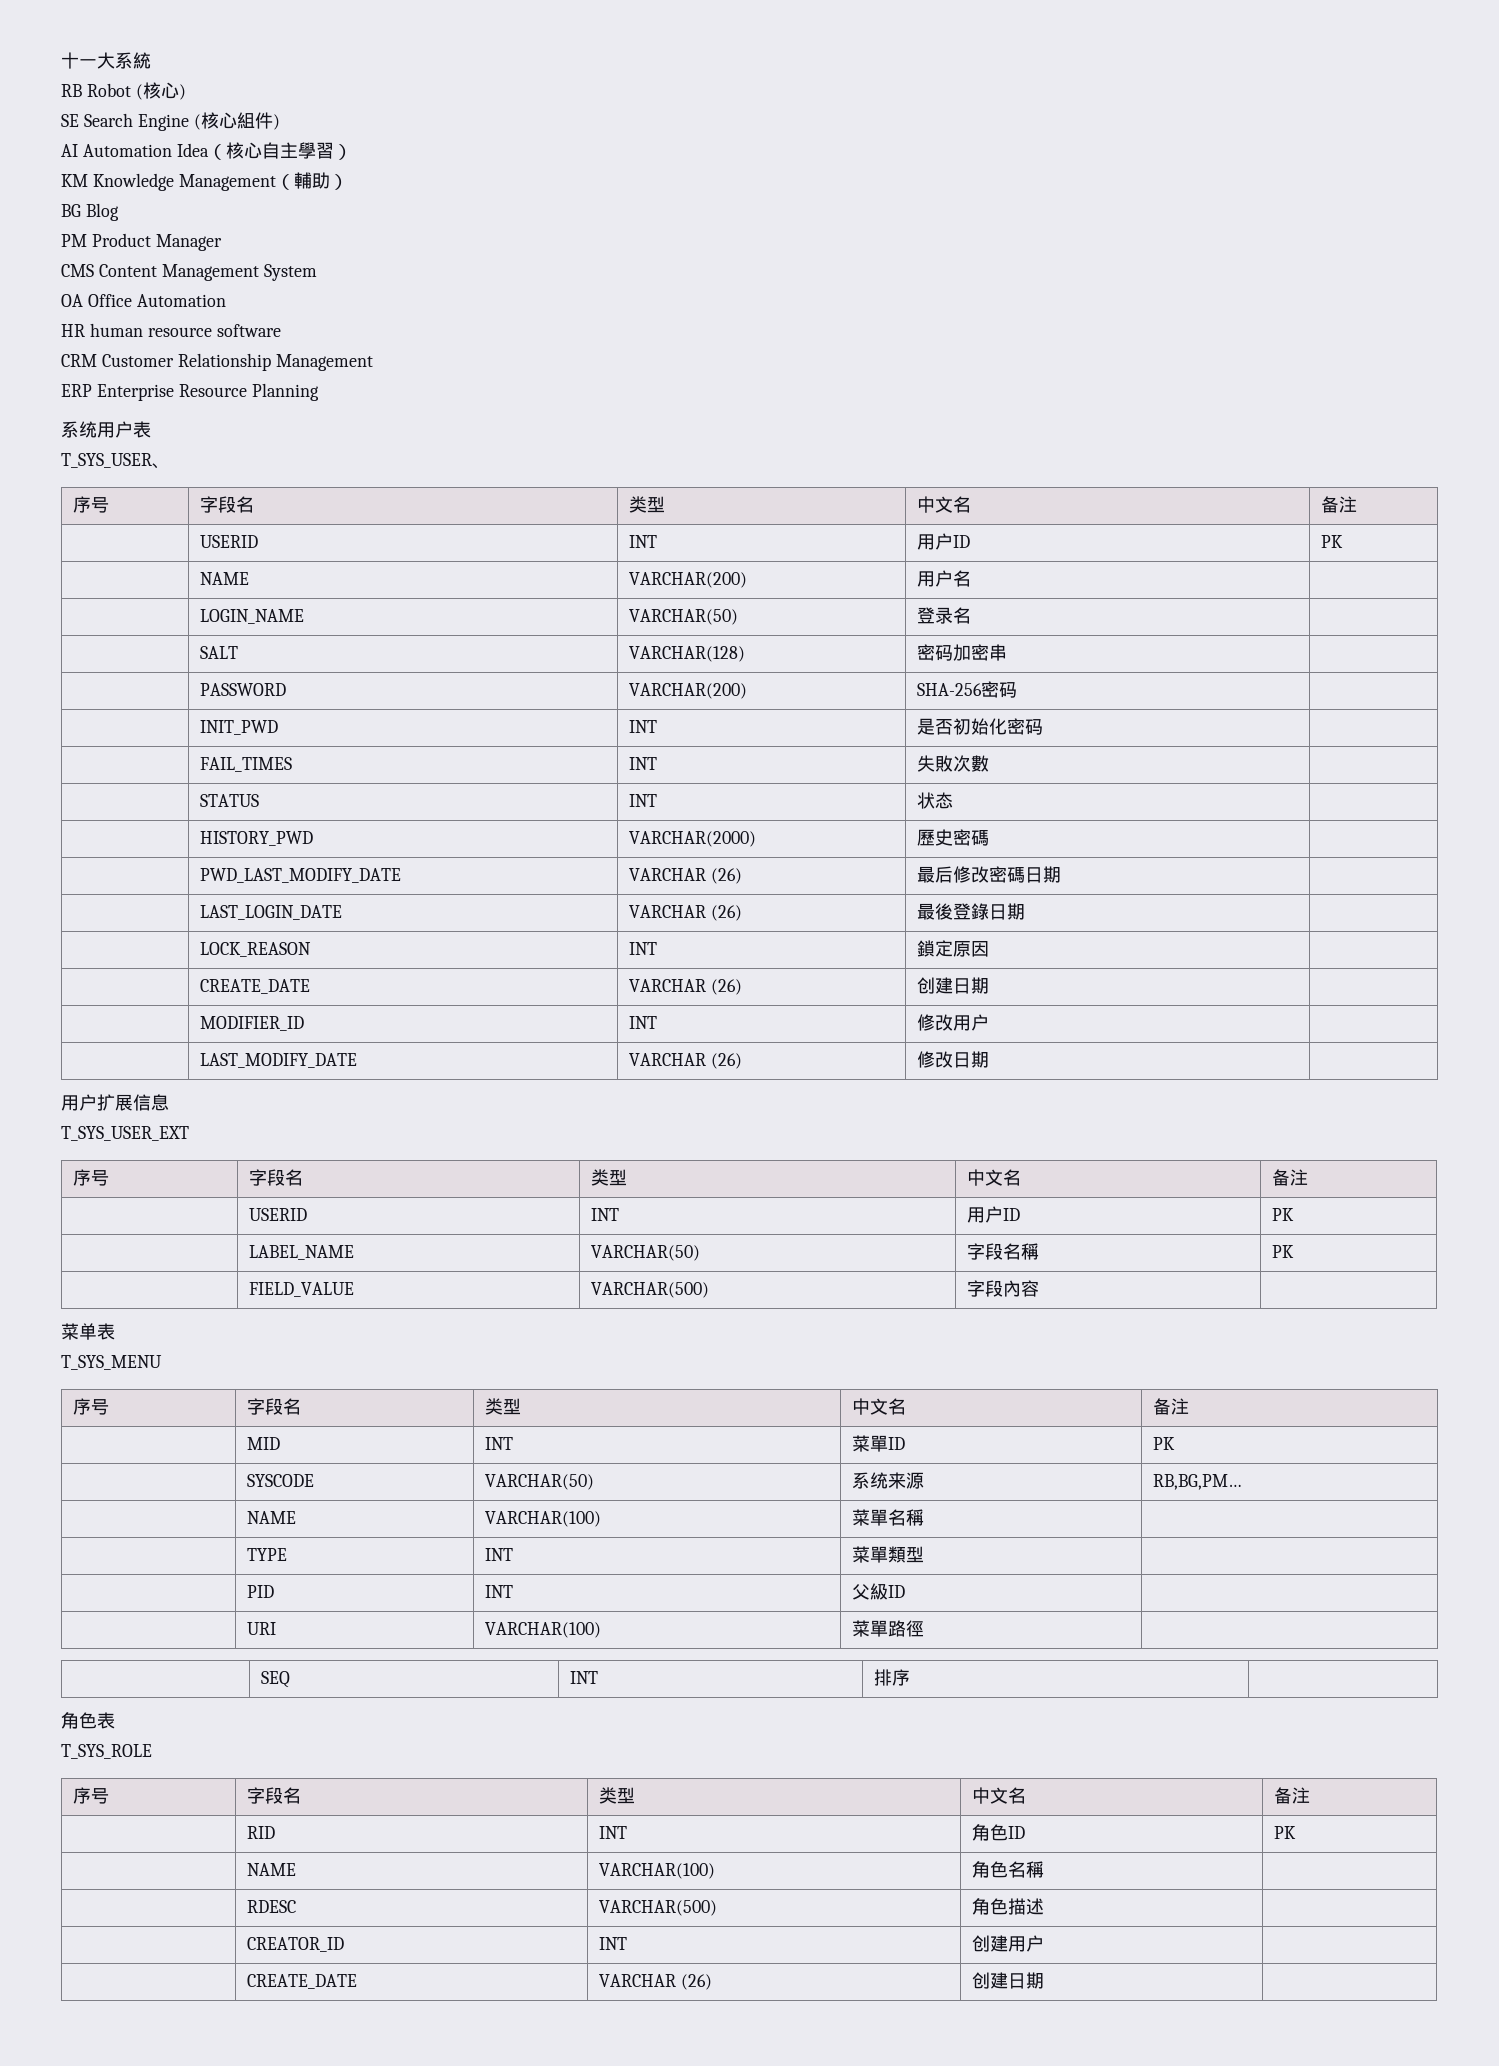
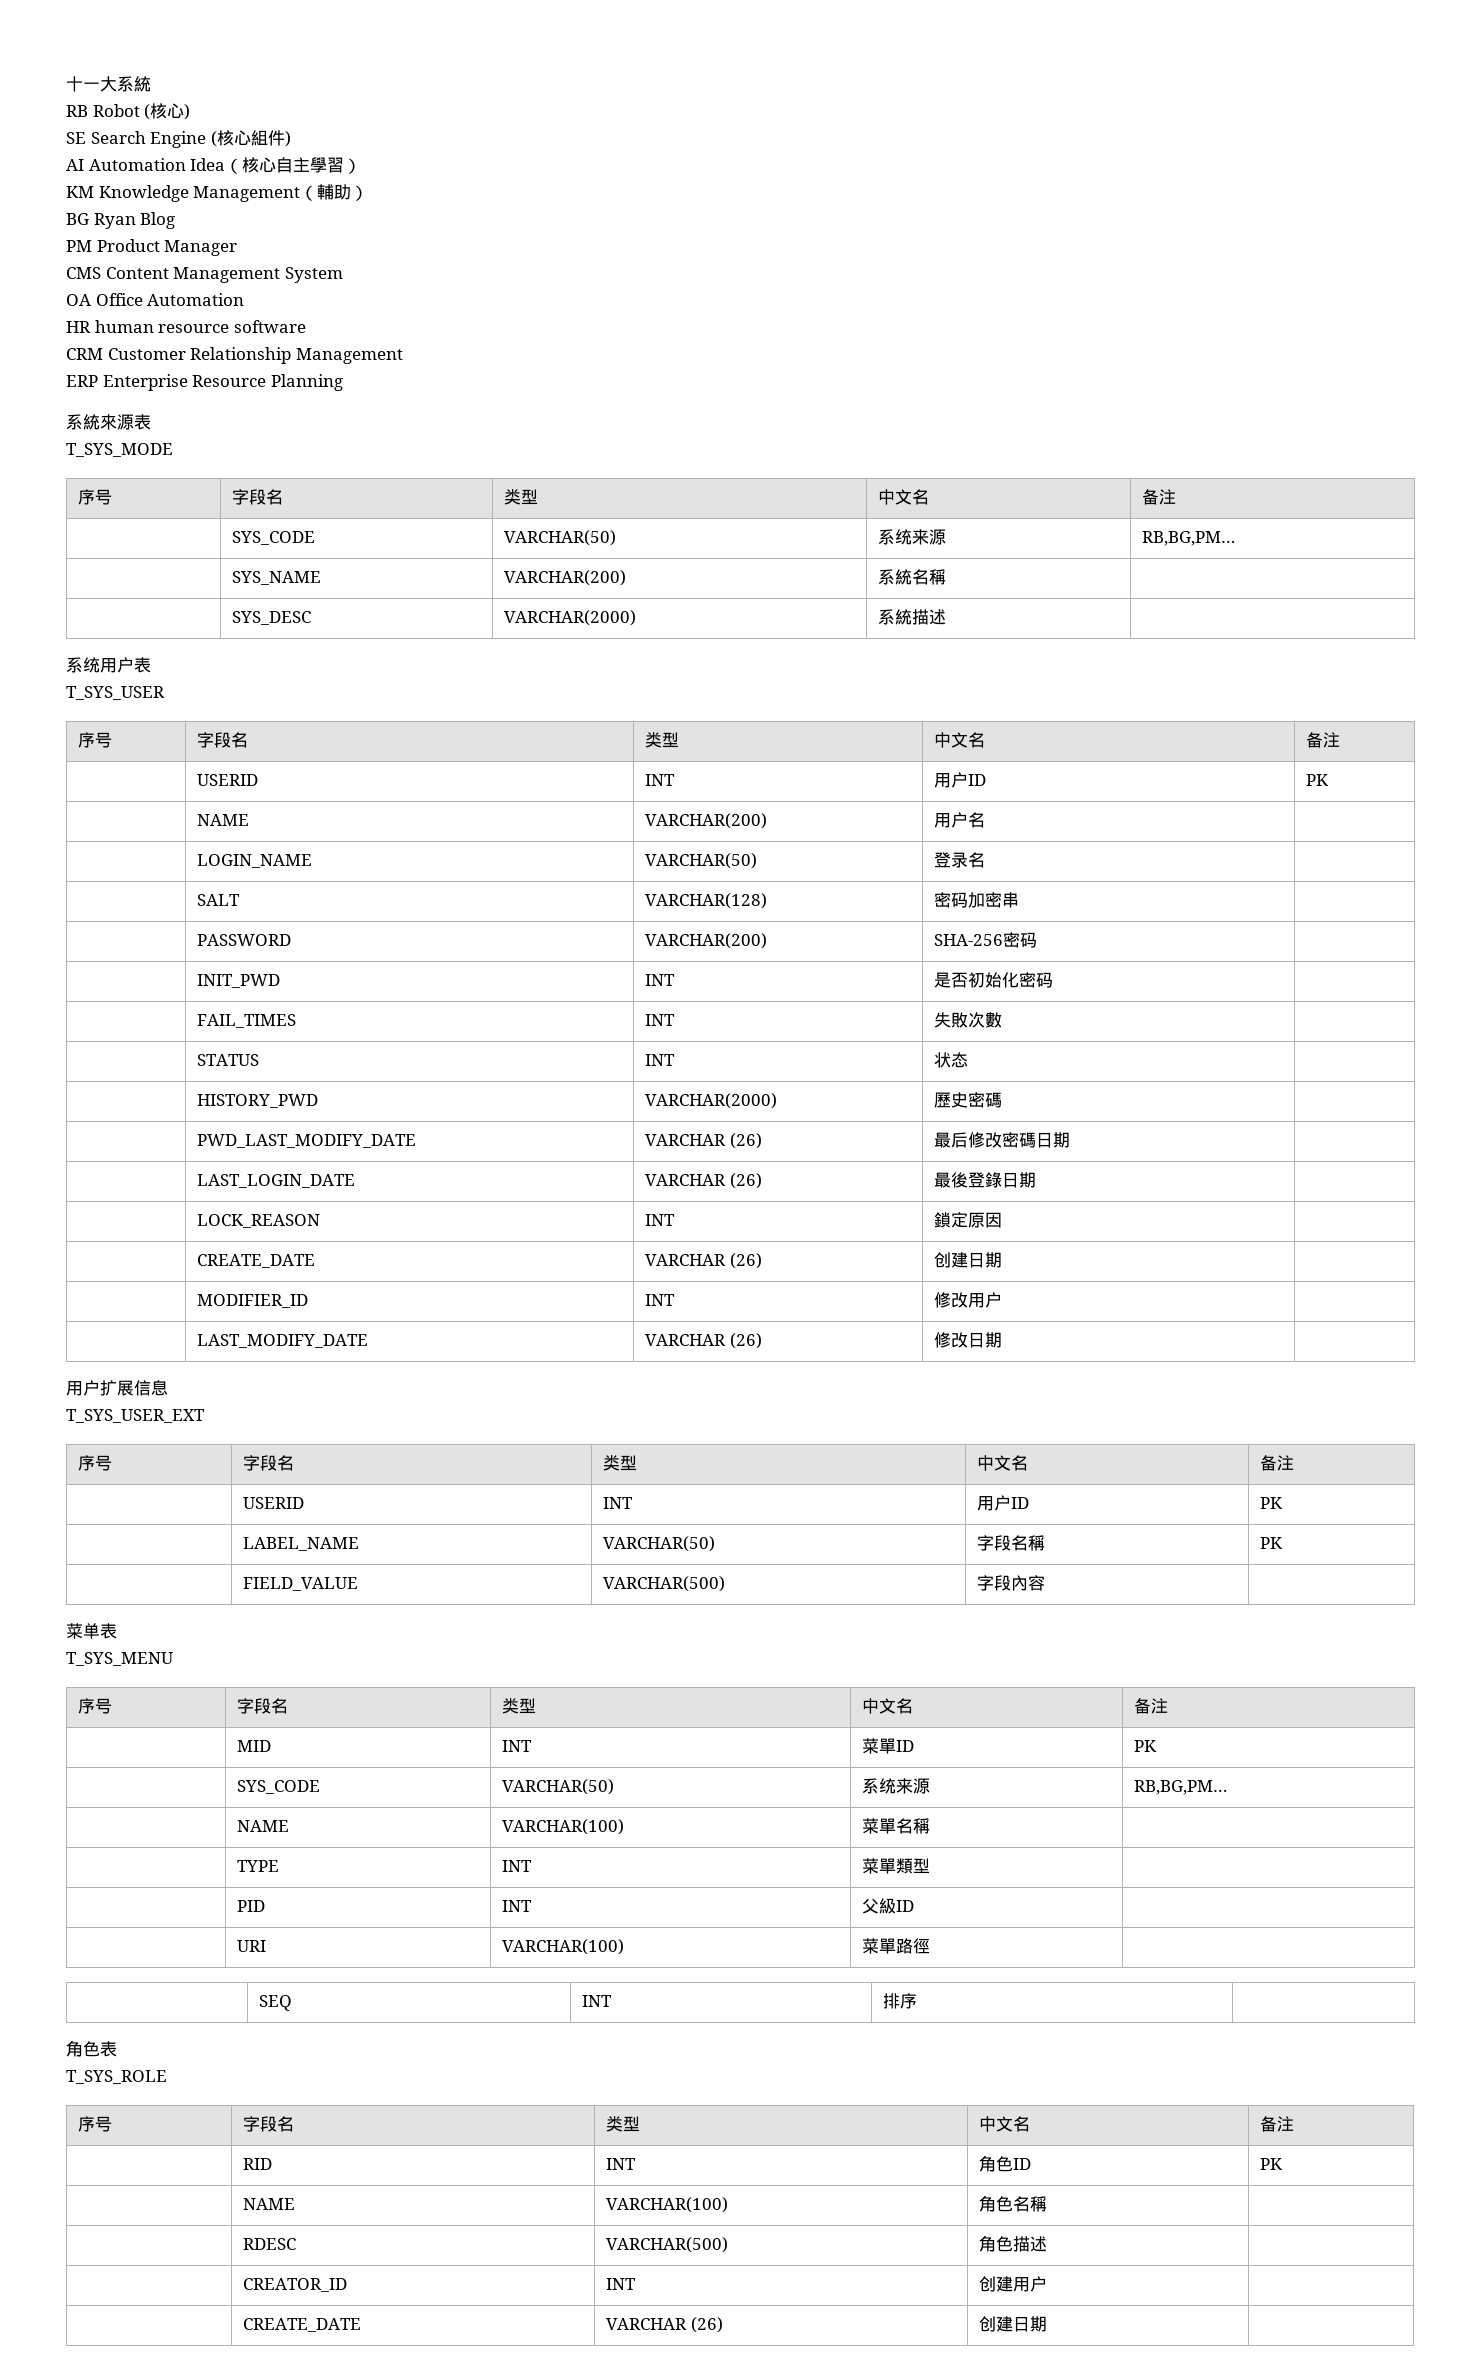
- BG Blog
+ BG Ryan Blog
+ 系統來源表
+ T_SYS_MODE
+ 序号 | 字段名 | 类型 | 中文名 | 备注
+ | SYS_CODE | VARCHAR(50) | 系统来源 | RB,BG,PM…
+ | SYS_NAME | VARCHAR(200) | 系統名稱 |
+ | SYS_DESC | VARCHAR(2000) | 系統描述 |
- T_SYS_USER、
+ T_SYS_USER
  | MID | INT | 菜單ID | PK
- | SYSCODE | VARCHAR(50) | 系统来源 | RB,BG,PM…
+ | SYS_CODE | VARCHAR(50) | 系统来源 | RB,BG,PM…

